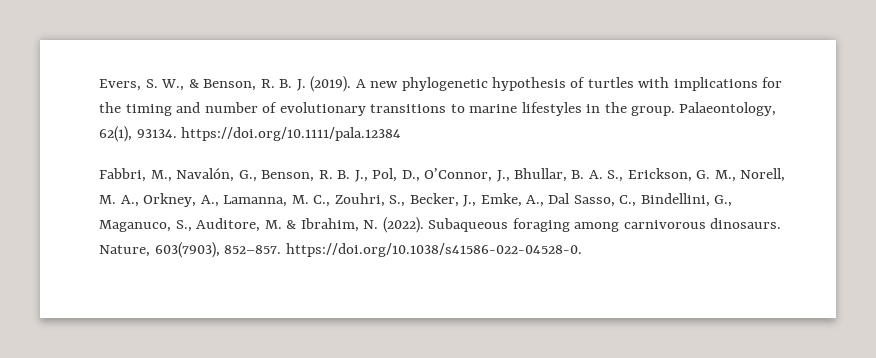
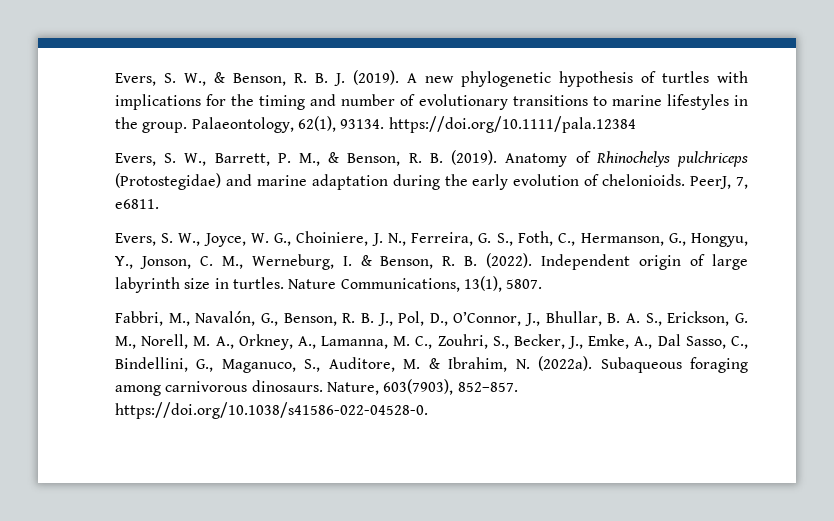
+ Evers, S. W., Barrett, P. M., & Benson, R. B. (2019). Anatomy of Rhinochelys pulchriceps (Protostegidae) and marine adaptation during the early evolution of chelonioids. PeerJ, 7, e6811.
+ Evers, S. W., Joyce, W. G., Choiniere, J. N., Ferreira, G. S., Foth, C., Hermanson, G., Hongyu, Y., Jonson, C. M., Werneburg, I. & Benson, R. B. (2022). Independent origin of large labyrinth size in turtles. Nature Communications, 13(1), 5807.
- Fabbri, M., Navalón, G., Benson, R. B. J., Pol, D., O’Connor, J., Bhullar, B. A. S., Erickson, G. M., Norell, M. A., Orkney, A., Lamanna, M. C., Zouhri, S., Becker, J., Emke, A., Dal Sasso, C., Bindellini, G., Maganuco, S., Auditore, M. & Ibrahim, N. (2022).
+ Fabbri, M., Navalón, G., Benson, R. B. J., Pol, D., O’Connor, J., Bhullar, B. A. S., Erickson, G. M., Norell, M. A., Orkney, A., Lamanna, M. C., Zouhri, S., Becker, J., Emke, A., Dal Sasso, C., Bindellini, G., Maganuco, S., Auditore, M. & Ibrahim, N. (2022a).

